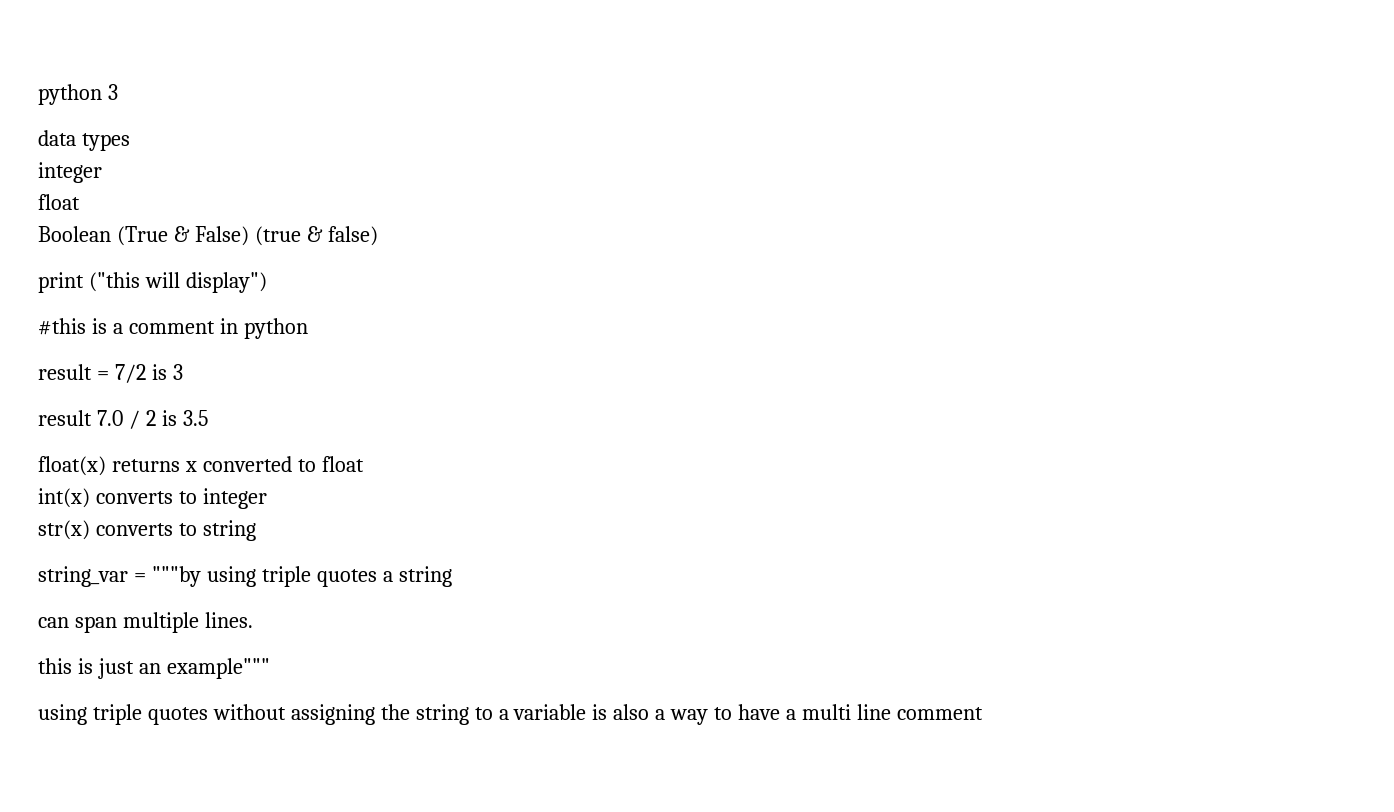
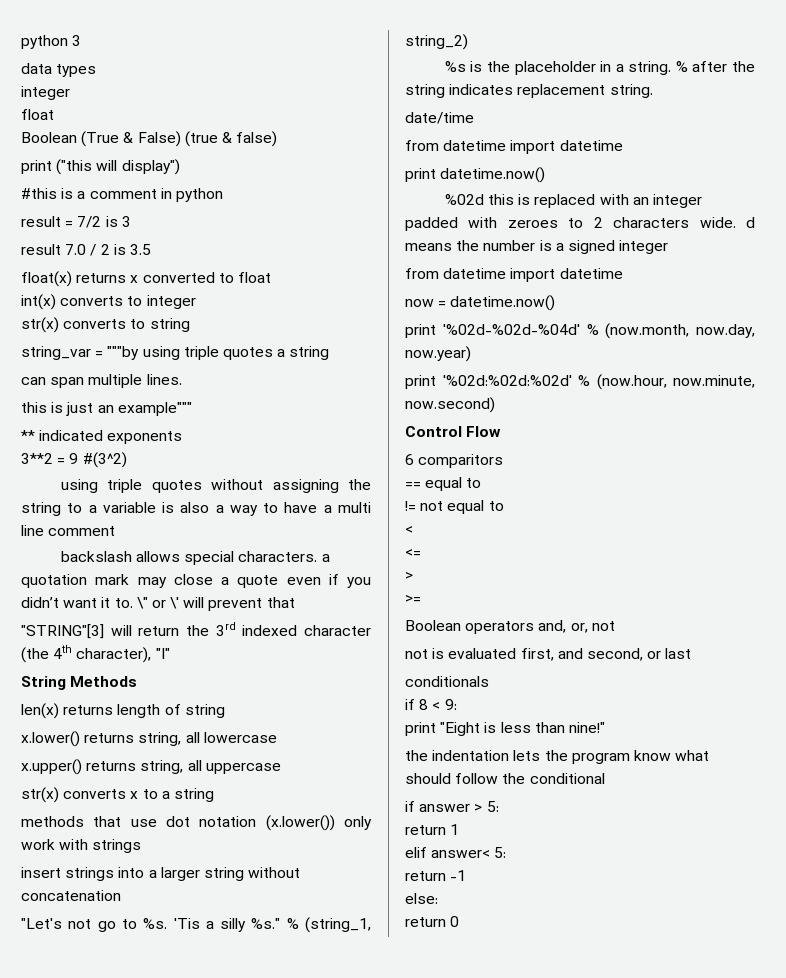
+ ** indicated exponents
+ 3**2 = 9 #(3^2)
+ backslash allows special characters. a quotation mark may close a quote even if you didn’t want it to. \" or \' will prevent that
+ "STRING"[3] will return the 3rd indexed character (the 4th character), "I"
+ String Methods
+ len(x) returns length of string
+ x.lower() returns string, all lowercase
+ x.upper() returns string, all uppercase
+ str(x) converts x to a string
+ methods that use dot notation (x.lower()) only work with strings
+ insert strings into a larger string without concatenation
+ "Let's not go to %s. 'Tis a silly %s." % (string_1, string_2)
+ %s is the placeholder in a string. % after the string indicates replacement string.
+ date/time
+ from datetime import datetime
+ print datetime.now()
+ %02d this is replaced with an integer padded with zeroes to 2 characters wide. d means the number is a signed integer
+ from datetime import datetime
+ now = datetime.now()
+ print '%02d-%02d-%04d' % (now.month, now.day, now.year)
+ print '%02d:%02d:%02d' % (now.hour, now.minute, now.second)
+ Control Flow
+ 6 comparitors
+ == equal to
+ != not equal to
+ <
+ <=
+ >
+ >=
+ Boolean operators and, or, not
+ not is evaluated first, and second, or last
+ conditionals
+ if 8 < 9:
+ print "Eight is less than nine!"
+ the indentation lets the program know what should follow the conditional
+ if answer > 5:
+ return 1
+ elif answer< 5:
+ return -1
+ else:
+ return 0

